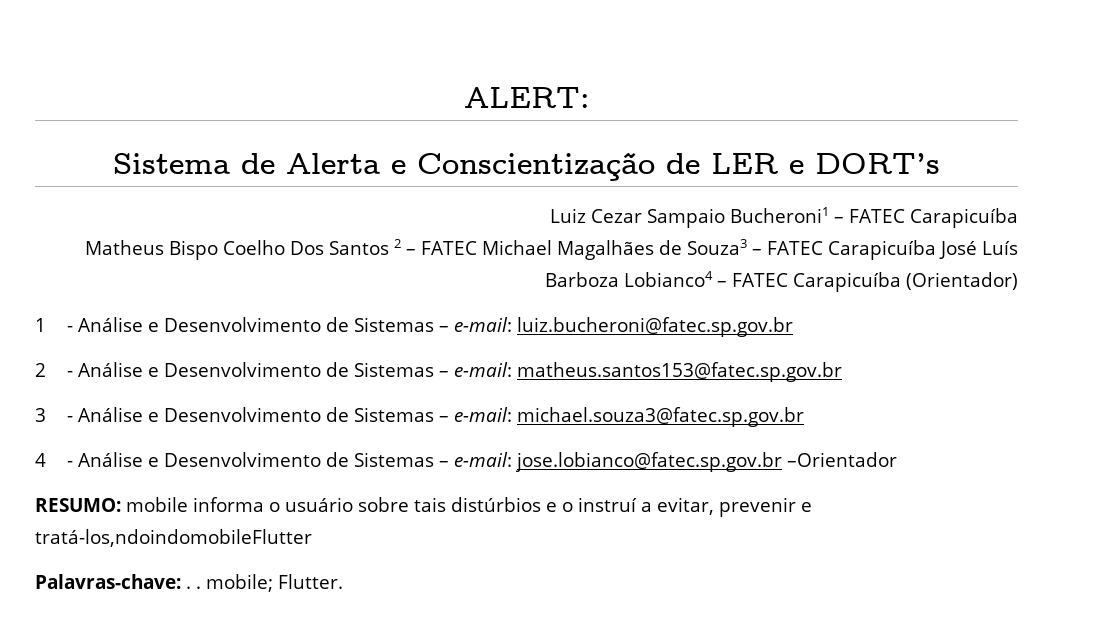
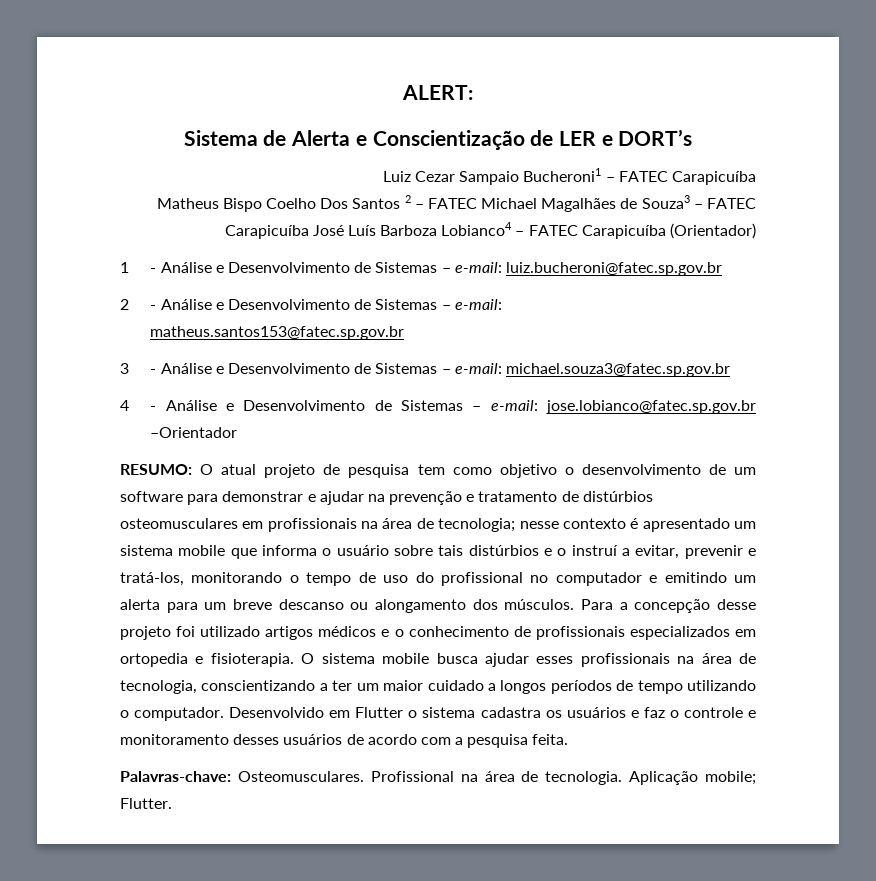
- RESUMO: mobile informa o usuário sobre tais distúrbios e o instruí a evitar, prevenir e tratá-los,ndoindomobileFlutter
- Palavras-chave: . . mobile; Flutter.
+ RESUMO: O atual projeto de pesquisa tem como objetivo o desenvolvimento de um software para demonstrar e ajudar na prevenção e tratamento de distúrbios osteomusculares em profissionais na área de tecnologia; nesse contexto é apresentado um sistema mobile que informa o usuário sobre tais distúrbios e o instruí a evitar, prevenir e tratá-los, monitorando o tempo de uso do profissional no computador e emitindo um alerta para um breve descanso ou alongamento dos músculos. Para a concepção desse projeto foi utilizado artigos médicos e o conhecimento de profissionais especializados em ortopedia e fisioterapia. O sistema mobile busca ajudar esses profissionais na área de tecnologia, conscientizando a ter um maior cuidado a longos períodos de tempo utilizando o computador. Desenvolvido em Flutter o sistema cadastra os usuários e faz o controle e monitoramento desses usuários de acordo com a pesquisa feita.
+ Palavras-chave: Osteomusculares. Profissional na área de tecnologia. Aplicação mobile; Flutter.

